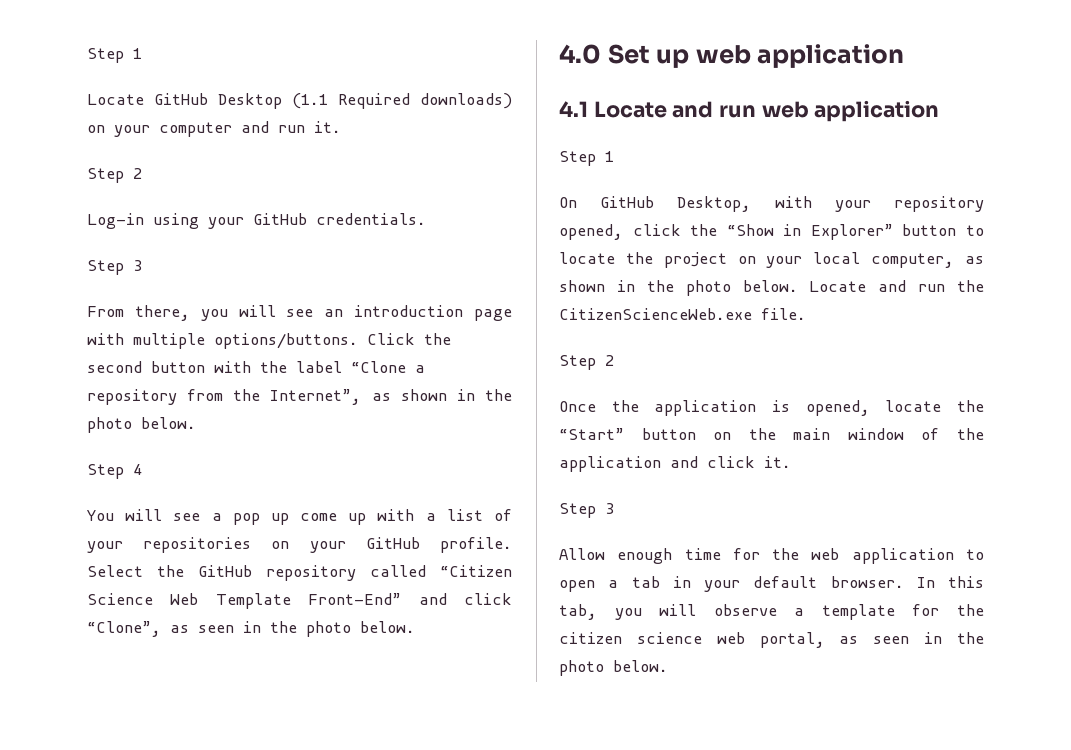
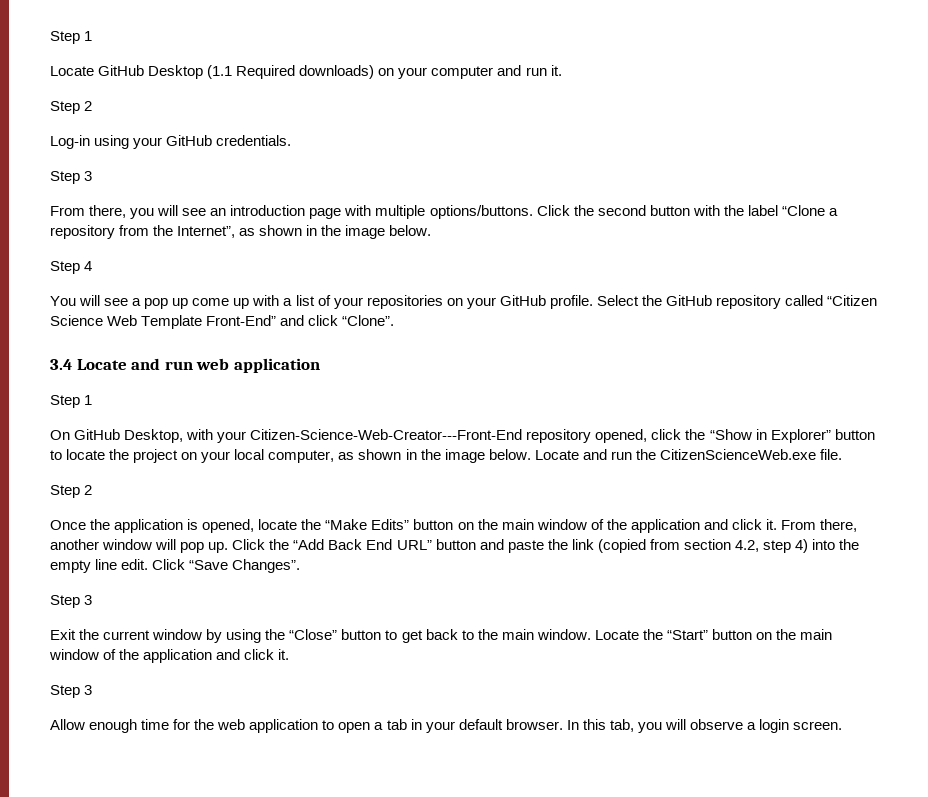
- Click the second button with the label “Clone a repository from the Internet”, as shown in the photo below.
+ Click the second button with the label “Clone a repository from the Internet”, as shown in the image below.
- Select the GitHub repository called “Citizen Science Web Template Front-End” and click “Clone”, as seen in the photo below.
- 4.0 Set up web application
- 4.1 Locate and run web application
+ Select the GitHub repository called “Citizen Science Web Template Front-End” and click “Clone”.
+ 3.4 Locate and run web application
- On GitHub Desktop, with your repository opened, click the “Show in Explorer” button to locate the project on your local computer, as shown in the photo below.
+ On GitHub Desktop, with your Citizen-Science-Web-Creator---Front-End repository opened, click the “Show in Explorer” button to locate the project on your local computer, as shown in the image below.
- Once the application is opened, locate the “Start” button on the main window of the application and click it.
+ Once the application is opened, locate the “Make Edits” button on the main window of the application and click it. From there, another window will pop up. Click the “Add Back End URL” button and paste the link (copied from section 4.2, step 4) into the empty line edit. Click “Save Changes”.
+ Step 3
+ Exit the current window by using the “Close” button to get back to the main window. Locate the “Start” button on the main window of the application and click it.
- In this tab, you will observe a template for the citizen science web portal, as seen in the photo below.
+ In this tab, you will observe a login screen.

